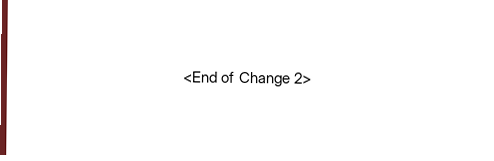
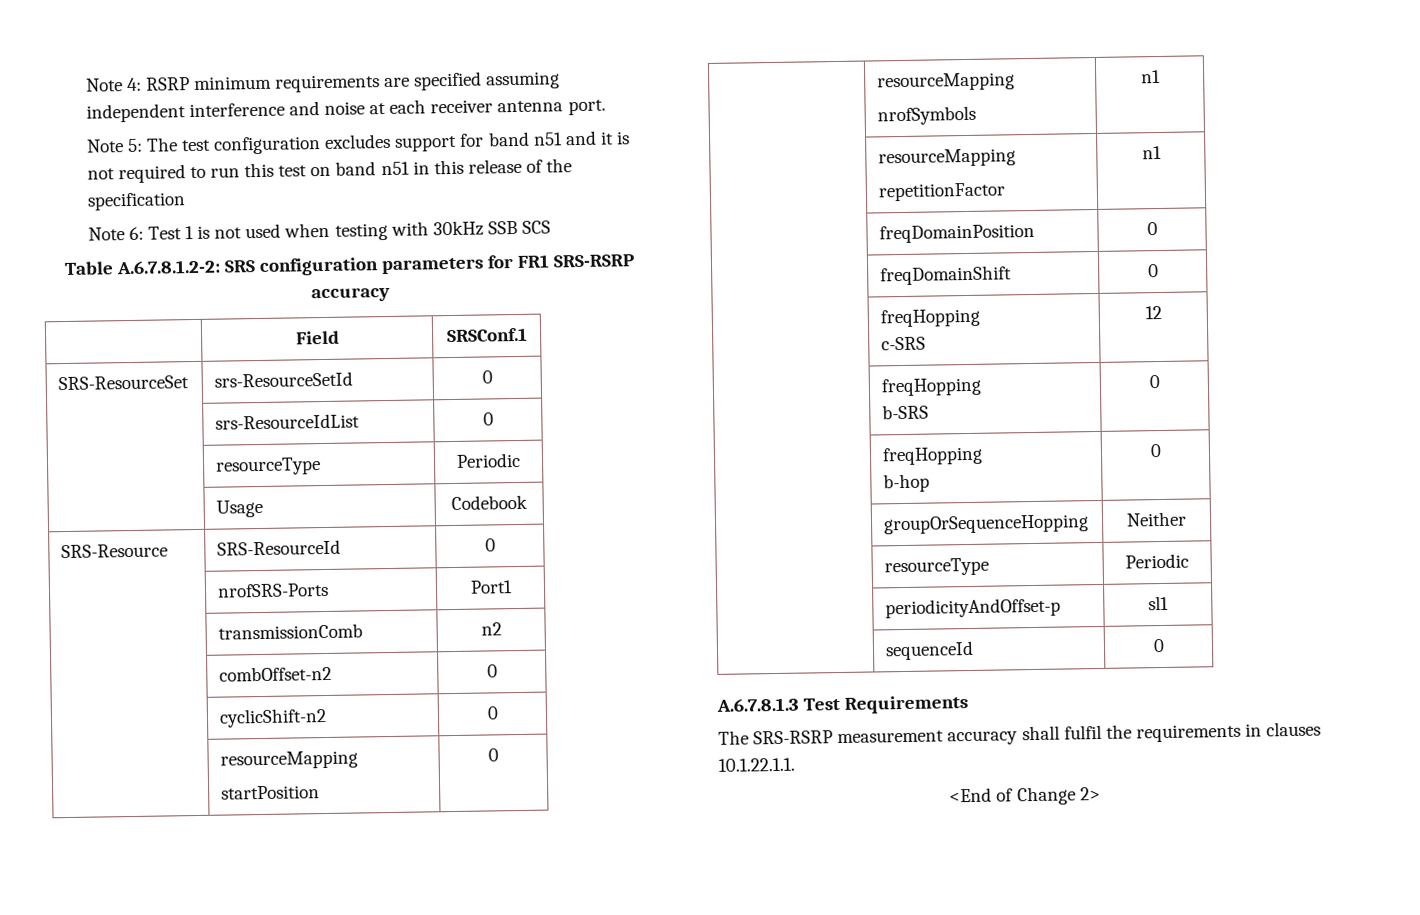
+ Note 4: RSRP minimum requirements are specified assuming independent interference and noise at each receiver antenna port.
+ Note 5: The test configuration excludes support for band n51 and it is not required to run this test on band n51 in this release of the specification
+ Note 6: Test 1 is not used when testing with 30kHz SSB SCS
+ Table A.6.7.8.1.2-2: SRS configuration parameters for FR1 SRS-RSRP accuracy
+ | Field | SRSConf.1
+ SRS-ResourceSet | srs-ResourceSetId | 0
+ | srs-ResourceIdList | 0
+ | resourceType | Periodic
+ | Usage | Codebook
+ SRS-Resource | SRS-ResourceId | 0
+ | nrofSRS-Ports | Port1
+ | transmissionComb | n2
+ | combOffset-n2 | 0
+ | cyclicShift-n2 | 0
+ | resourceMapping
+ startPosition | 0
+ | resourceMapping
+ nrofSymbols | n1
+ | resourceMapping
+ repetitionFactor | n1
+ | freqDomainPosition | 0
+ | freqDomainShift | 0
+ | freqHopping
+ c-SRS | 12
+ | freqHopping
+ b-SRS | 0
+ | freqHopping
+ b-hop | 0
+ | groupOrSequenceHopping | Neither
+ | resourceType | Periodic
+ | periodicityAndOffset-p | sl1
+ | sequenceId | 0
+ A.6.7.8.1.3 Test Requirements
+ The SRS-RSRP measurement accuracy shall fulfil the requirements in clauses 10.1.22.1.1.

